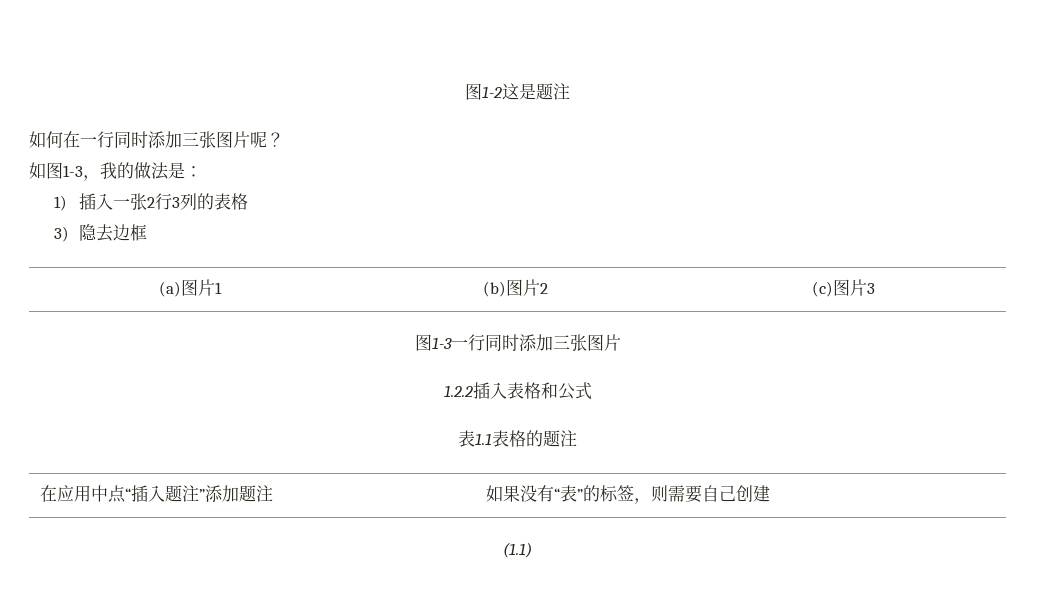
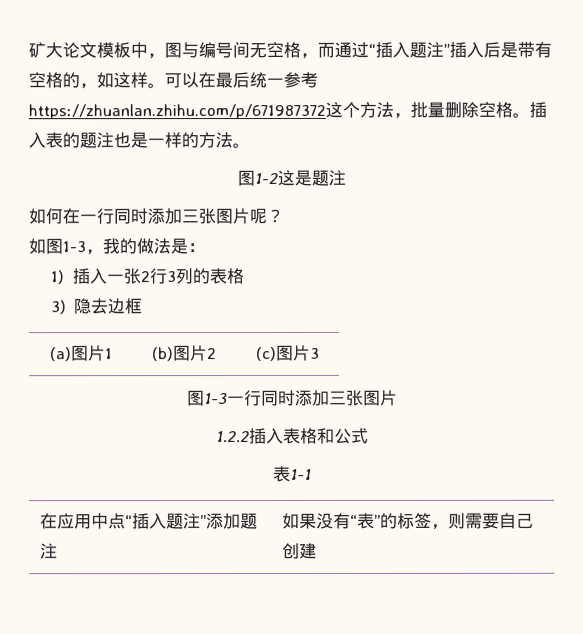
+ 矿大论文模板中，图与编号间无空格，而通过“插入题注”插入后是带有空格的，如这样。可以在最后统一参考https://zhuanlan.zhihu.com/p/671987372这个方法，批量删除空格。插入表的题注也是一样的方法。
- 表1.1表格的题注
+ 表1-1
- (1.1)

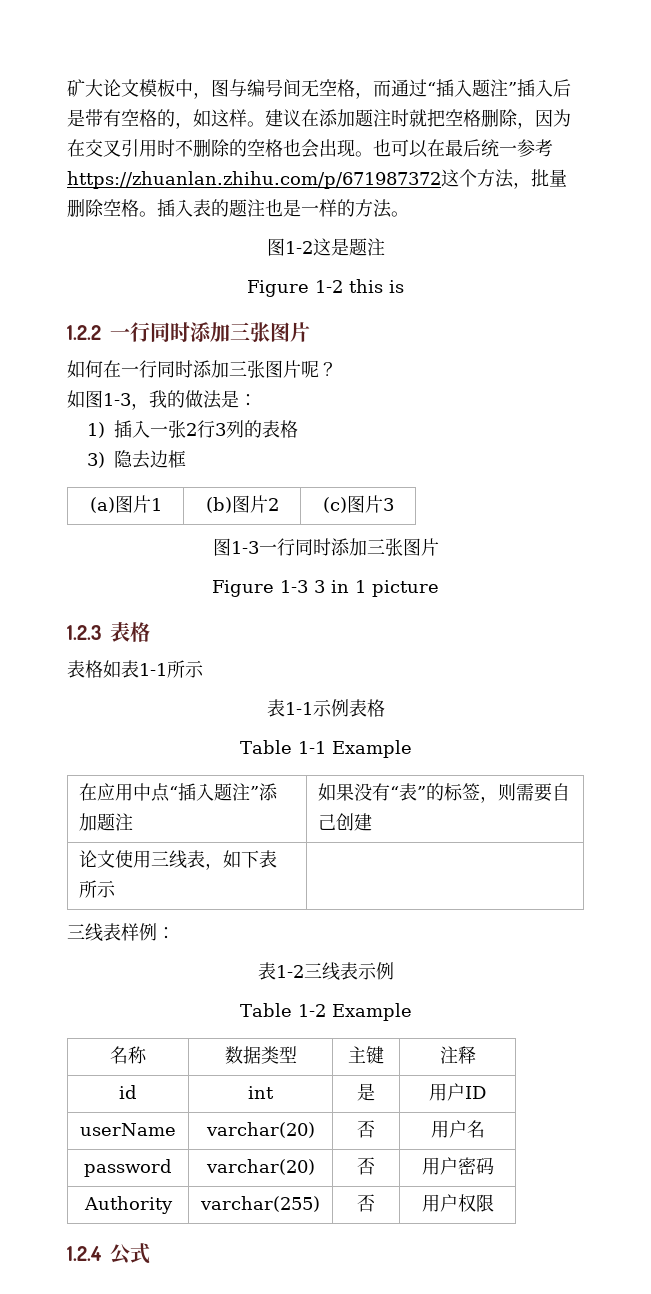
- 可以在最后统一参考https://zhuanlan.zhihu.com/p/671987372这个方法，批量删除空格。
+ 建议在添加题注时就把空格删除，因为在交叉引用时不删除的空格也会出现。也可以在最后统一参考https://zhuanlan.zhihu.com/p/671987372这个方法，批量删除空格。
+ Figure 1-2 this is
+ 1.2.2一行同时添加三张图片
- 1.2.2插入表格和公式
- 表1-1
+ Figure 1-3 3 in 1 picture
+ 1.2.3表格
+ 表格如表1-1所示
+ 表1-1示例表格
+ Table 1-1 Example
+ 论文使用三线表，如下表所示 |
+ 三线表样例：
+ 表1-2三线表示例
+ Table 1-2 Example
+ 名称 | 数据类型 | 主键 | 注释
+ id | int | 是 | 用户ID
+ userName | varchar(20) | 否 | 用户名
+ password | varchar(20) | 否 | 用户密码
+ Authority | varchar(255) | 否 | 用户权限
+ 1.2.4公式

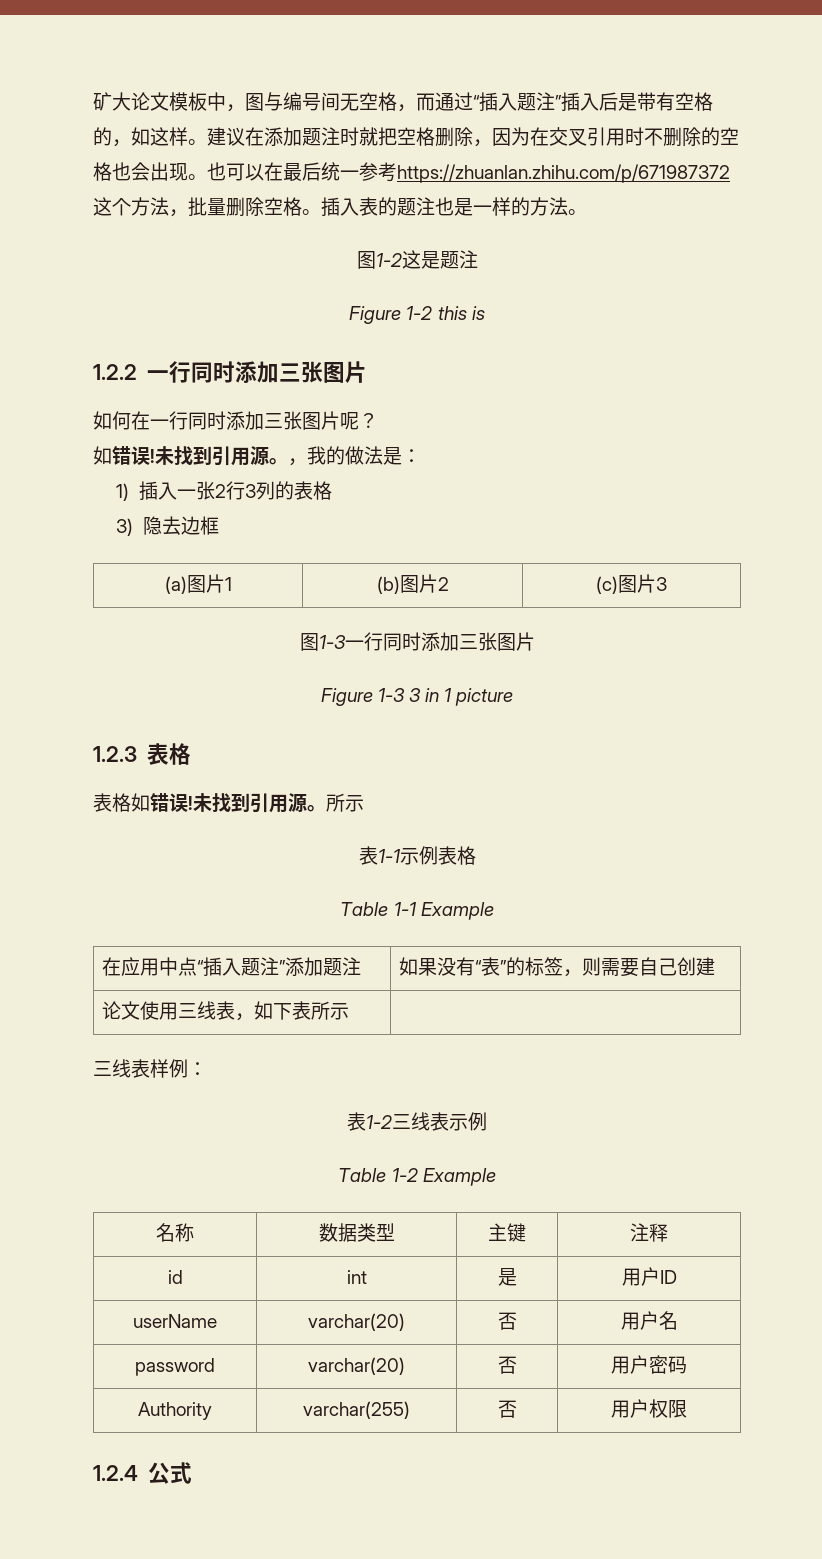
- 如图1-3，我的做法是：
+ 如错误!未找到引用源。，我的做法是：
- 表格如表1-1所示
+ 表格如错误!未找到引用源。所示

